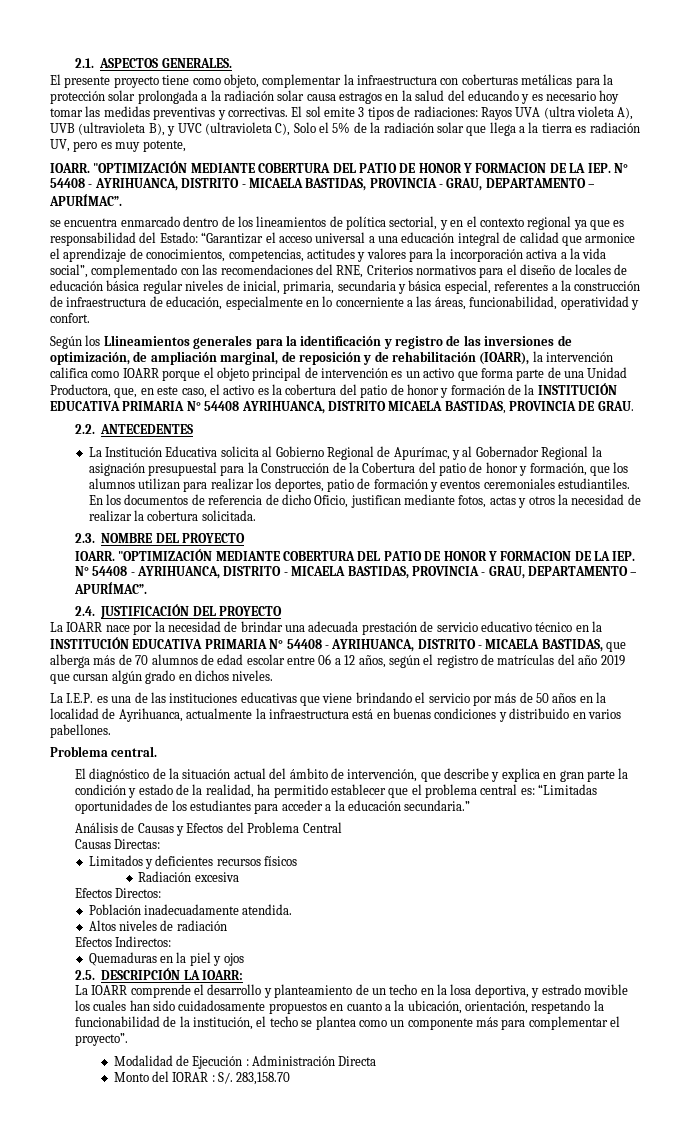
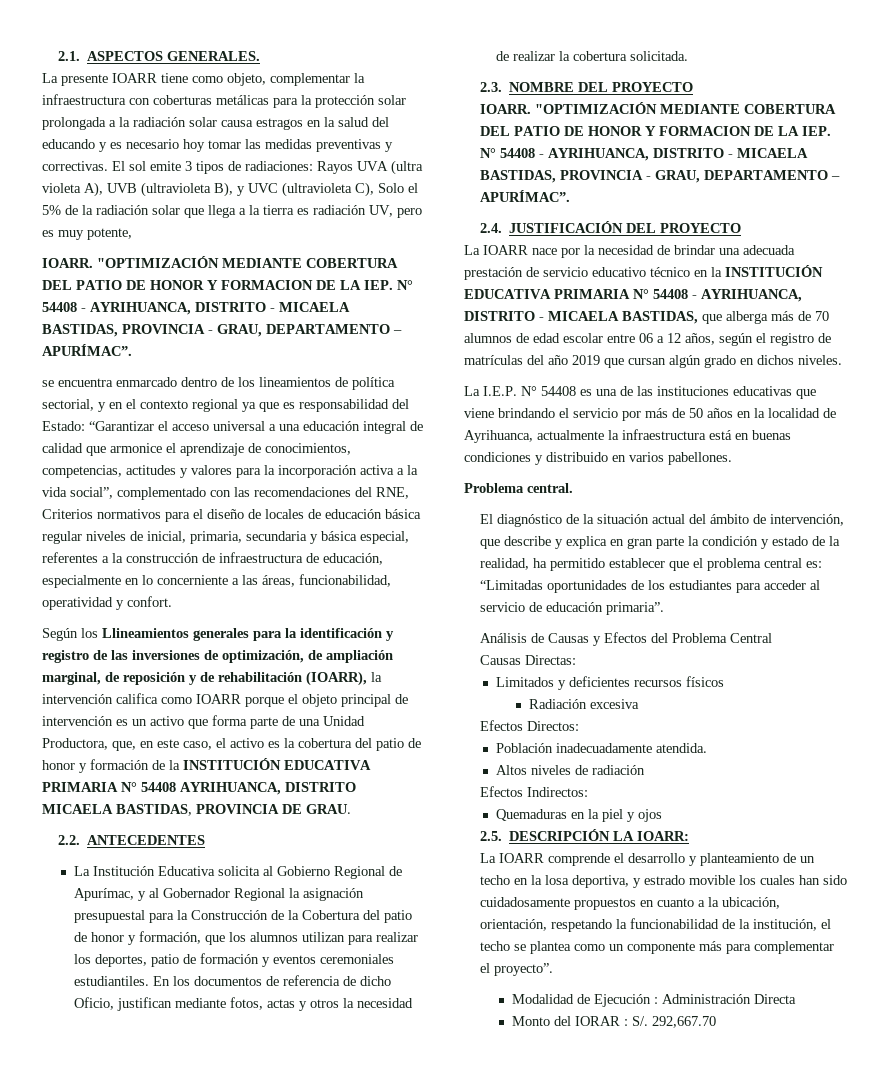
- El presente proyecto tiene como objeto, complementar la infraestructura con coberturas metálicas para la protección solar prolongada a la radiación solar causa estragos en la salud del educando y es necesario hoy tomar las medidas preventivas y correctivas.
+ La presente IOARR tiene como objeto, complementar la infraestructura con coberturas metálicas para la protección solar prolongada a la radiación solar causa estragos en la salud del educando y es necesario hoy tomar las medidas preventivas y correctivas.
- La I.E.P. es una de las instituciones educativas que viene brindando el servicio por más de 50 años en la localidad de Ayrihuanca, actualmente la infraestructura está en buenas condiciones y distribuido en varios pabellones.
+ La I.E.P. N° 54408 es una de las instituciones educativas que viene brindando el servicio por más de 50 años en la localidad de Ayrihuanca, actualmente la infraestructura está en buenas condiciones y distribuido en varios pabellones.
- El diagnóstico de la situación actual del ámbito de intervención, que describe y explica en gran parte la condición y estado de la realidad, ha permitido establecer que el problema central es: “Limitadas oportunidades de los estudiantes para acceder a la educación secundaria.”
+ El diagnóstico de la situación actual del ámbito de intervención, que describe y explica en gran parte la condición y estado de la realidad, ha permitido establecer que el problema central es: “Limitadas oportunidades de los estudiantes para acceder al servicio de educación primaria”.
- Monto del IORAR : S/. 283,158.70
+ Monto del IORAR : S/. 292,667.70

